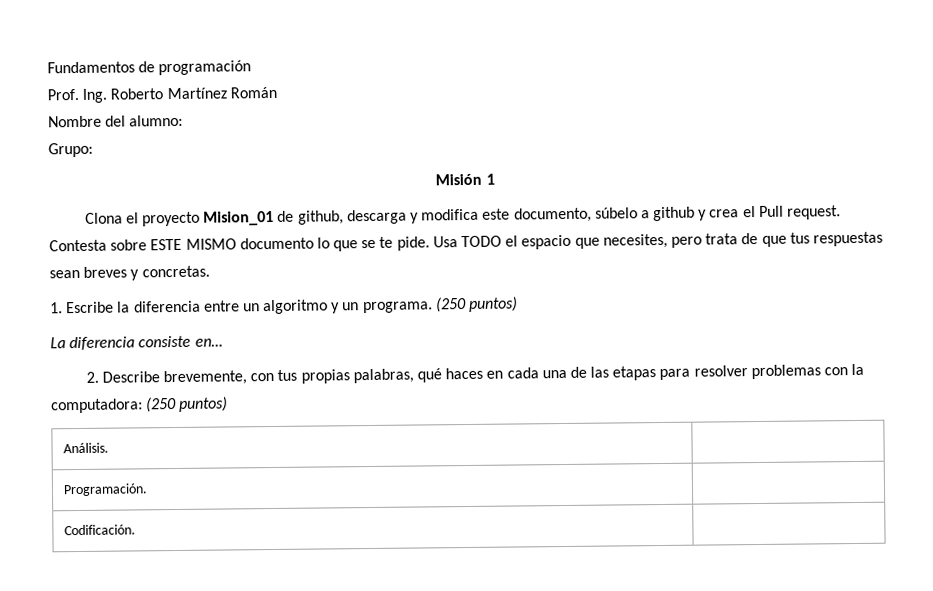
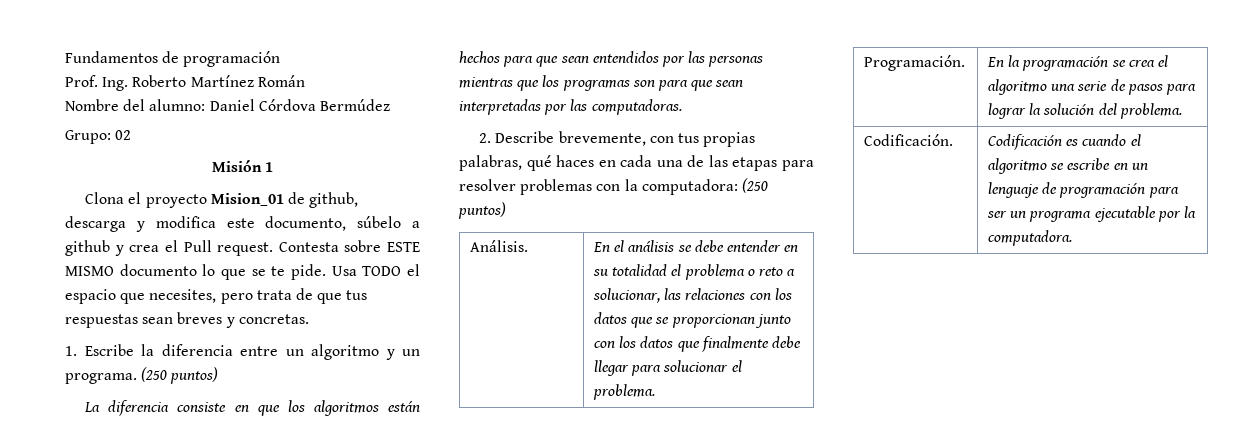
- Nombre del alumno:
+ Nombre del alumno: Daniel Córdova Bermúdez
- Grupo:
+ Grupo: 02
- La diferencia consiste en…
+ La diferencia consiste en que los algoritmos están hechos para que sean entendidos por las personas mientras que los programas son para que sean interpretadas por las computadoras.
- Análisis. |
- Programación. |
- Codificación. |
+ Análisis. | En el análisis se debe entender en su totalidad el problema o reto a solucionar, las relaciones con los datos que se proporcionan junto con los datos que finalmente debe llegar para solucionar el problema.
+ Programación. | En la programación se crea el algoritmo una serie de pasos para lograr la solución del problema.
+ Codificación. | Codificación es cuando el algoritmo se escribe en un lenguaje de programación para ser un programa ejecutable por la computadora.

